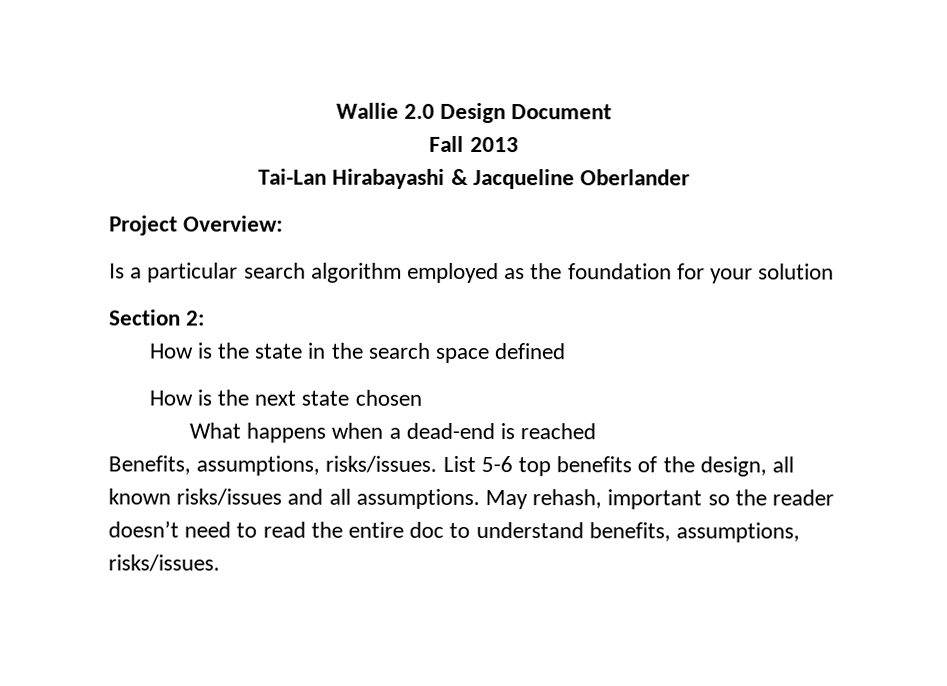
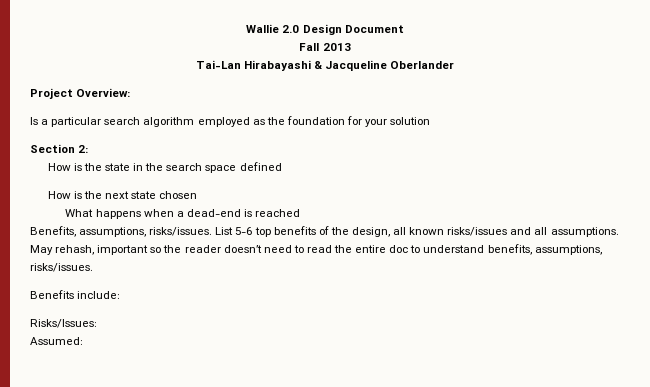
+ Benefits include:
+ Risks/Issues:
+ Assumed:

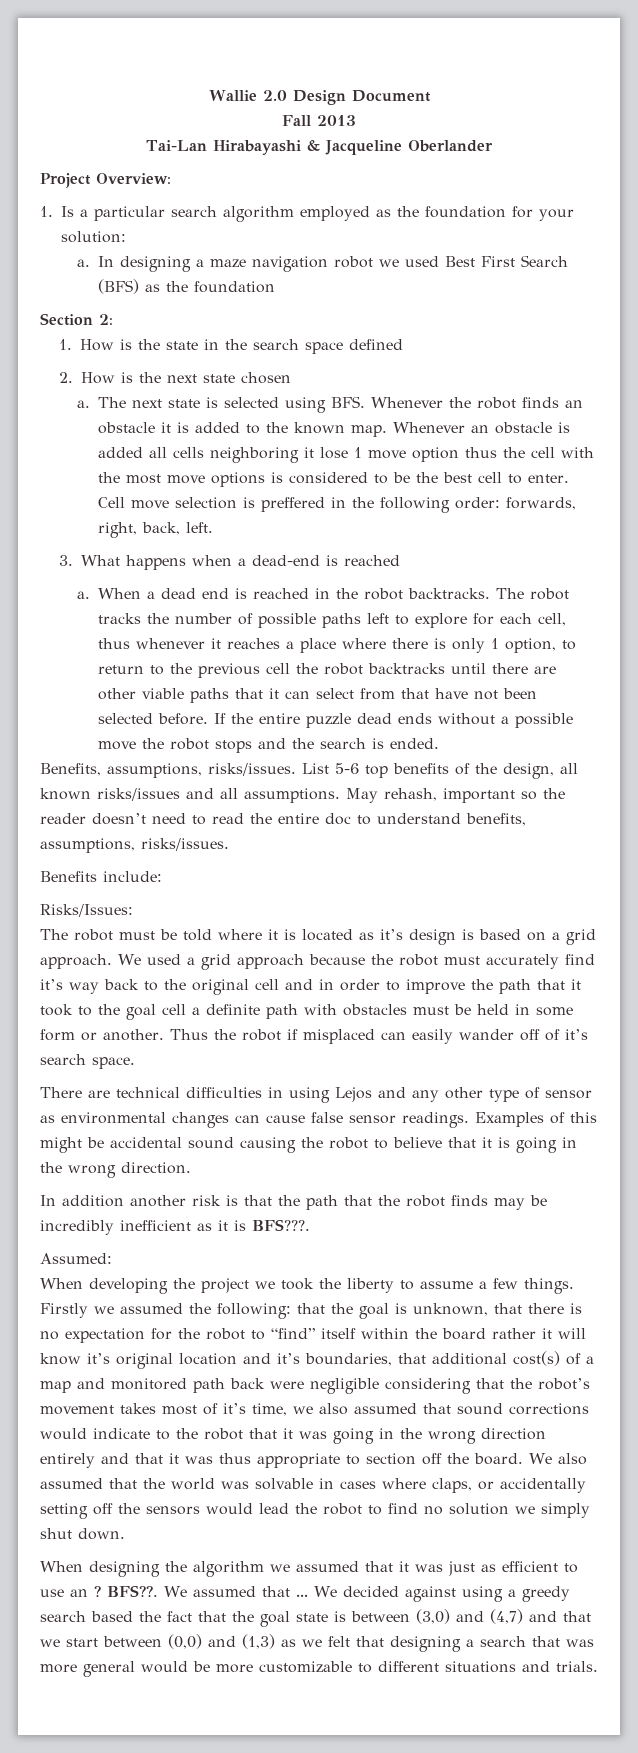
- Is a particular search algorithm employed as the foundation for your solution
+ 1. Is a particular search algorithm employed as the foundation for your solution:
+ a. In designing a maze navigation robot we used Best First Search (BFS) as the foundation
- How is the state in the search space defined
+ 1. How is the state in the search space defined
- How is the next state chosen
+ 2. How is the next state chosen
- What happens when a dead-end is reached
+ a. The next state is selected using BFS. Whenever the robot finds an obstacle it is added to the known map. Whenever an obstacle is added all cells neighboring it lose 1 move option thus the cell with the most move options is considered to be the best cell to enter. Cell move selection is preffered in the following order: forwards, right, back, left.
+ 3. What happens when a dead-end is reached
+ a. When a dead end is reached in the robot backtracks. The robot tracks the number of possible paths left to explore for each cell, thus whenever it reaches a place where there is only 1 option, to return to the previous cell the robot backtracks until there are other viable paths that it can select from that have not been selected before. If the entire puzzle dead ends without a possible move the robot stops and the search is ended.
+ The robot must be told where it is located as it’s design is based on a grid approach. We used a grid approach because the robot must accurately find it’s way back to the original cell and in order to improve the path that it took to the goal cell a definite path with obstacles must be held in some form or another. Thus the robot if misplaced can easily wander off of it’s search space.
+ There are technical difficulties in using Lejos and any other type of sensor as environmental changes can cause false sensor readings. Examples of this might be accidental sound causing the robot to believe that it is going in the wrong direction.
+ In addition another risk is that the path that the robot finds may be incredibly inefficient as it is BFS???.
  Assumed:
+ When developing the project we took the liberty to assume a few things. Firstly we assumed the following: that the goal is unknown, that there is no expectation for the robot to “find” itself within the board rather it will know it’s original location and it’s boundaries, that additional cost(s) of a map and monitored path back were negligible considering that the robot’s movement takes most of it’s time, we also assumed that sound corrections would indicate to the robot that it was going in the wrong direction entirely and that it was thus appropriate to section off the board. We also assumed that the world was solvable in cases where claps, or accidentally setting off the sensors would lead the robot to find no solution we simply shut down.
+ When designing the algorithm we assumed that it was just as efficient to use an ? BFS??. We assumed that ... We decided against using a greedy search based the fact that the goal state is between (3,0) and (4,7) and that we start between (0,0) and (1,3) as we felt that designing a search that was more general would be more customizable to different situations and trials.

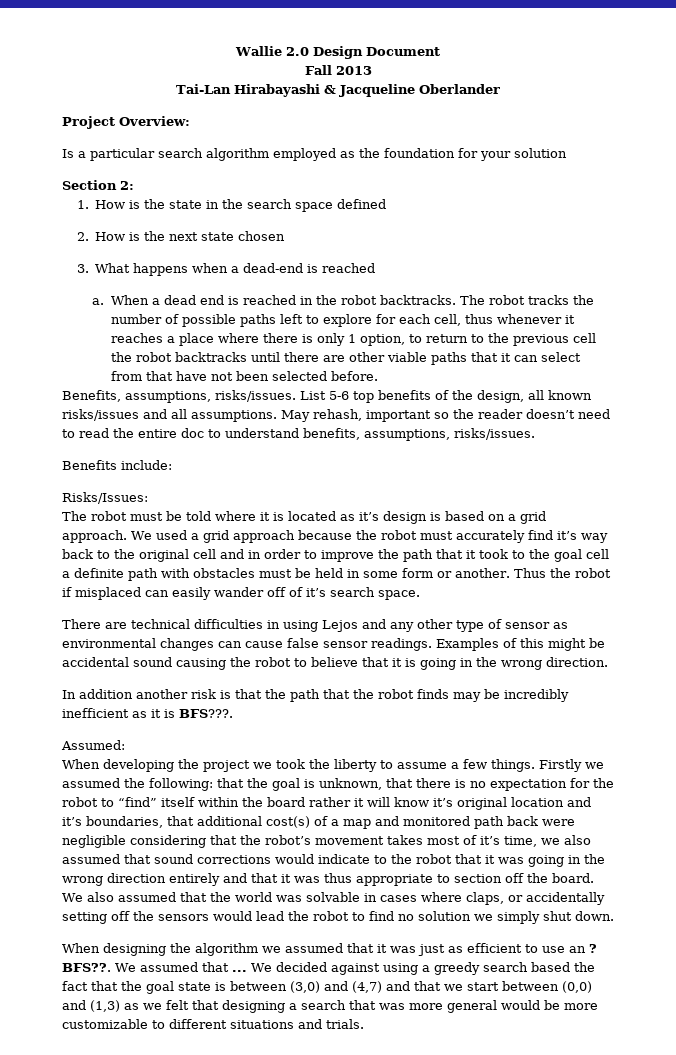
- 1. Is a particular search algorithm employed as the foundation for your solution:
- a. In designing a maze navigation robot we used Best First Search (BFS) as the foundation
+ Is a particular search algorithm employed as the foundation for your solution
- a. The next state is selected using BFS. Whenever the robot finds an obstacle it is added to the known map. Whenever an obstacle is added all cells neighboring it lose 1 move option thus the cell with the most move options is considered to be the best cell to enter. Cell move selection is preffered in the following order: forwards, right, back, left.
- If the entire puzzle dead ends without a possible move the robot stops and the search is ended.

